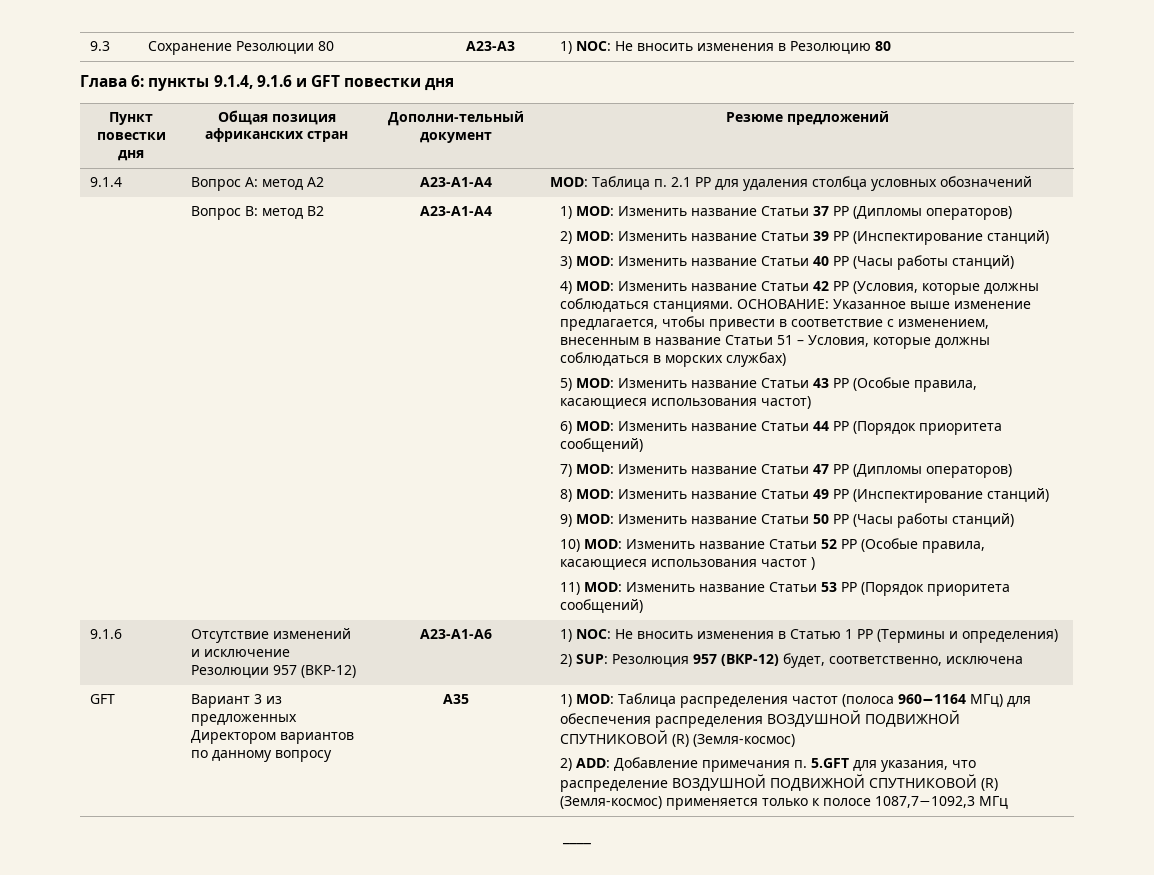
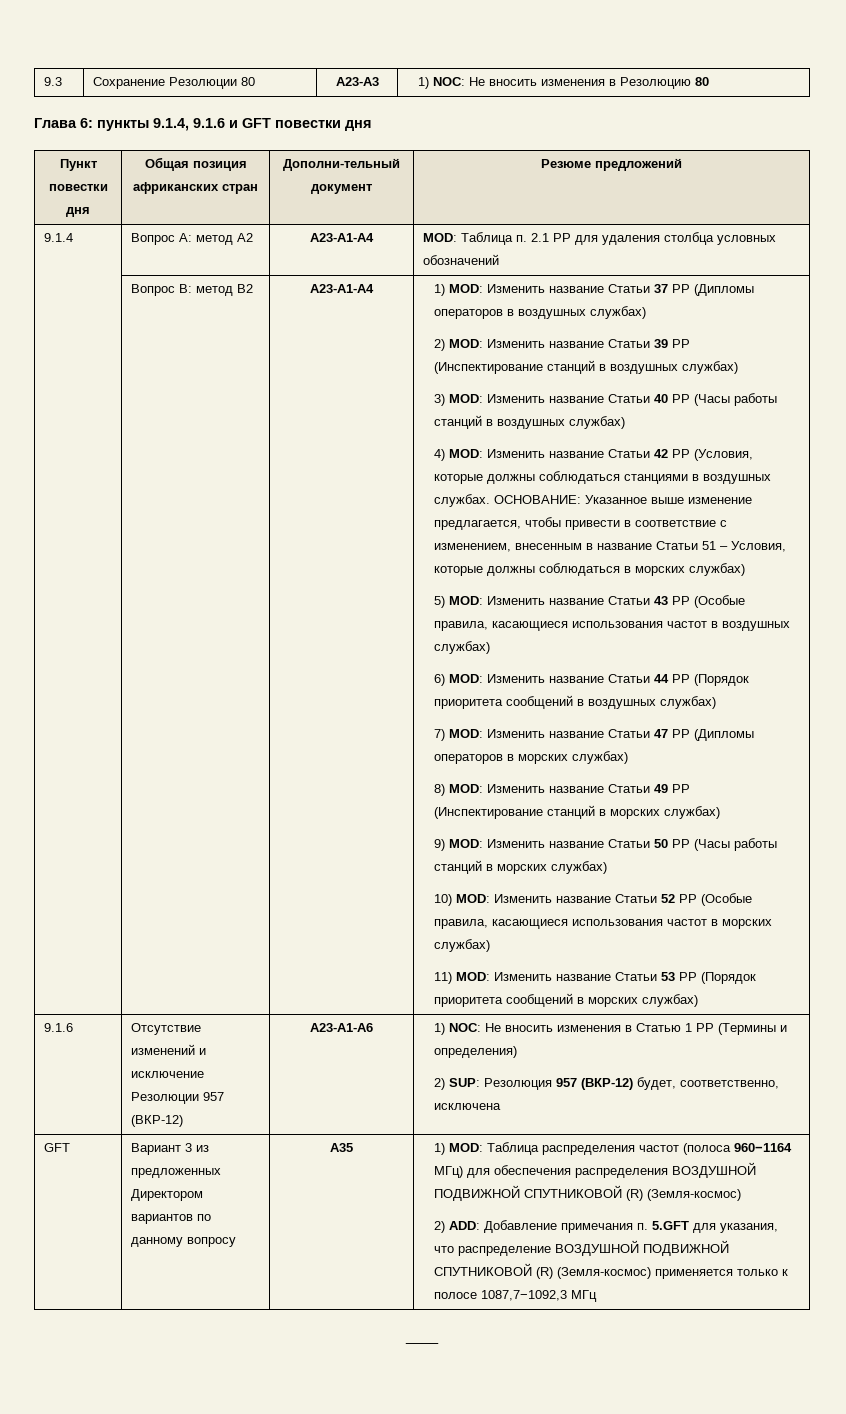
- 1) MOD: Изменить название Статьи 37 РР (Дипломы операторов)
+ 1) MOD: Изменить название Статьи 37 РР (Дипломы операторов в воздушных службах)
- 2) MOD: Изменить название Статьи 39 РР (Инспектирование станций)
+ 2) MOD: Изменить название Статьи 39 РР (Инспектирование станций в воздушных службах)
- 3) MOD: Изменить название Статьи 40 РР (Часы работы станций)
+ 3) MOD: Изменить название Статьи 40 РР (Часы работы станций в воздушных службах)
- 4) MOD: Изменить название Статьи 42 РР (Условия, которые должны соблюдаться станциями.
+ 4) MOD: Изменить название Статьи 42 РР (Условия, которые должны соблюдаться станциями в воздушных службах.
- 5) MOD: Изменить название Статьи 43 РР (Особые правила, касающиеся использования частот)
+ 5) MOD: Изменить название Статьи 43 РР (Особые правила, касающиеся использования частот в воздушных службах)
- 6) MOD: Изменить название Статьи 44 РР (Порядок приоритета сообщений)
+ 6) MOD: Изменить название Статьи 44 РР (Порядок приоритета сообщений в воздушных службах)
- 7) MOD: Изменить название Статьи 47 РР (Дипломы операторов)
+ 7) MOD: Изменить название Статьи 47 РР (Дипломы операторов в морских службах)
- 8) MOD: Изменить название Статьи 49 РР (Инспектирование станций)
+ 8) MOD: Изменить название Статьи 49 РР (Инспектирование станций в морских службах)
- 9) MOD: Изменить название Статьи 50 РР (Часы работы станций)
+ 9) MOD: Изменить название Статьи 50 РР (Часы работы станций в морских службах)
- 10) MOD: Изменить название Статьи 52 РР (Особые правила, касающиеся использования частот )
+ 10) MOD: Изменить название Статьи 52 РР (Особые правила, касающиеся использования частот в морских службах)
- 11) MOD: Изменить название Статьи 53 РР (Порядок приоритета сообщений)
+ 11) MOD: Изменить название Статьи 53 РР (Порядок приоритета сообщений в морских службах)

